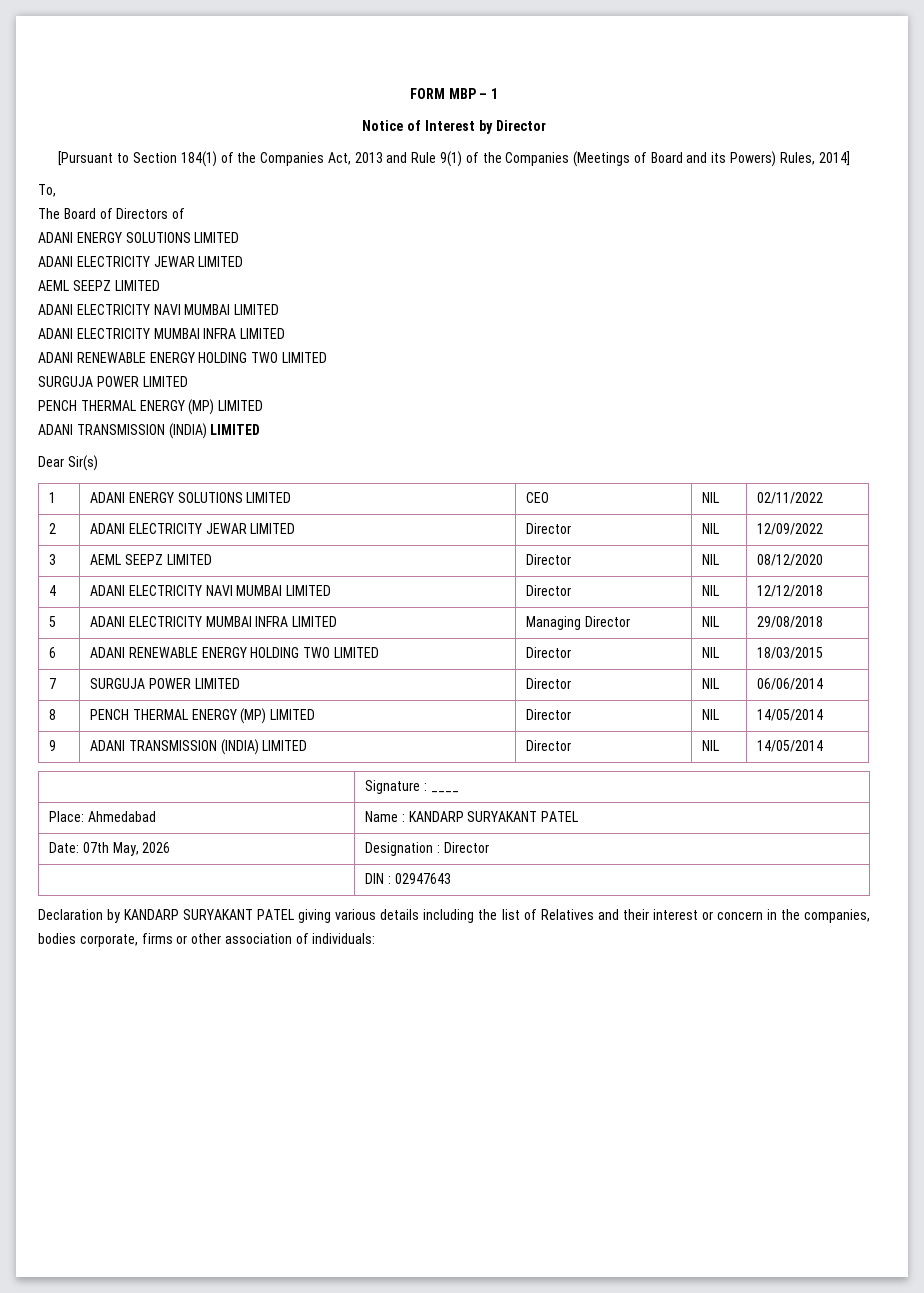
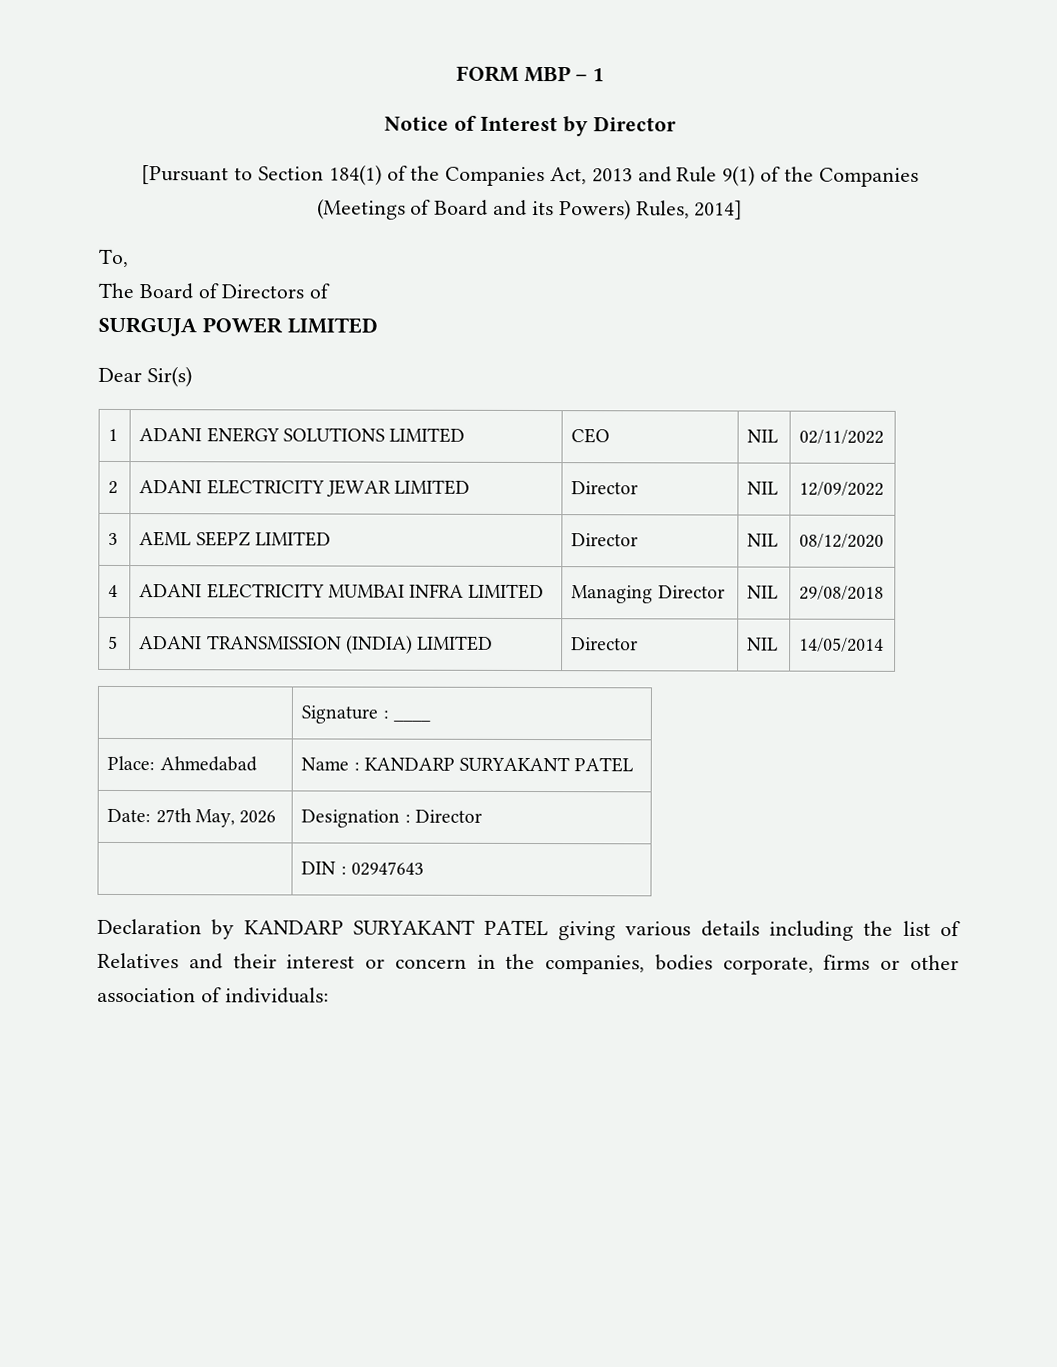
  The Board of Directors of
- ADANI ENERGY SOLUTIONS LIMITED
- ADANI ELECTRICITY JEWAR LIMITED
- AEML SEEPZ LIMITED
- ADANI ELECTRICITY NAVI MUMBAI LIMITED
- ADANI ELECTRICITY MUMBAI INFRA LIMITED
- ADANI RENEWABLE ENERGY HOLDING TWO LIMITED
  SURGUJA POWER LIMITED
- PENCH THERMAL ENERGY (MP) LIMITED
- ADANI TRANSMISSION (INDIA) LIMITED
- 4 | ADANI ELECTRICITY NAVI MUMBAI LIMITED | Director | NIL | 12/12/2018
- 5 | ADANI ELECTRICITY MUMBAI INFRA LIMITED | Managing Director | NIL | 29/08/2018
+ 4 | ADANI ELECTRICITY MUMBAI INFRA LIMITED | Managing Director | NIL | 29/08/2018
- 6 | ADANI RENEWABLE ENERGY HOLDING TWO LIMITED | Director | NIL | 18/03/2015
- 7 | SURGUJA POWER LIMITED | Director | NIL | 06/06/2014
- 8 | PENCH THERMAL ENERGY (MP) LIMITED | Director | NIL | 14/05/2014
- 9 | ADANI TRANSMISSION (INDIA) LIMITED | Director | NIL | 14/05/2014
+ 5 | ADANI TRANSMISSION (INDIA) LIMITED | Director | NIL | 14/05/2014
- Date: 07th May, 2026 | Designation : Director
+ Date: 27th May, 2026 | Designation : Director

